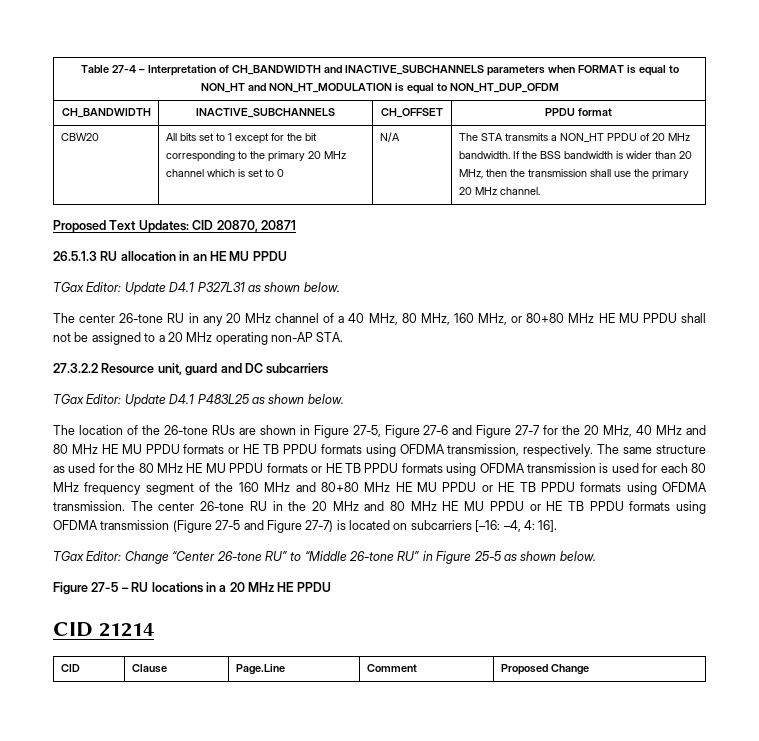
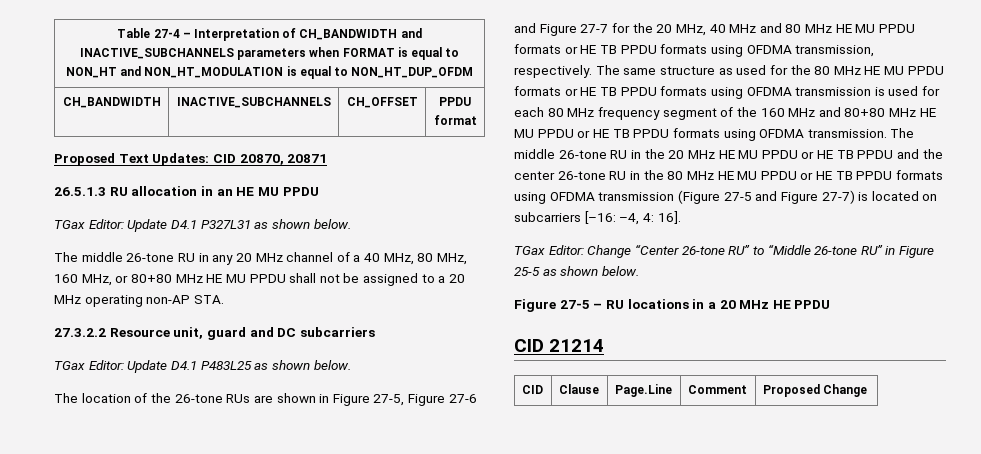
- CBW20 | All bits set to 1 except for the bit corresponding to the primary 20 MHz channel which is set to 0 | N/A | The STA transmits a NON_HT PPDU of 20 MHz bandwidth. If the BSS bandwidth is wider than 20 MHz, then the transmission shall use the primary 20 MHz channel.
- The center 26-tone RU in any 20 MHz channel of a 40 MHz, 80 MHz, 160 MHz, or 80+80 MHz HE MU PPDU shall not be assigned to a 20 MHz operating non-AP STA.
+ The middle 26-tone RU in any 20 MHz channel of a 40 MHz, 80 MHz, 160 MHz, or 80+80 MHz HE MU PPDU shall not be assigned to a 20 MHz operating non-AP STA.
- The center 26-tone RU in the 20 MHz and 80 MHz HE MU PPDU or HE TB PPDU formats using OFDMA transmission (Figure 27-5 and Figure 27-7) is located on subcarriers [–16: –4, 4: 16].
+ The middle 26-tone RU in the 20 MHz HE MU PPDU or HE TB PPDU and the center 26-tone RU in the 80 MHz HE MU PPDU or HE TB PPDU formats using OFDMA transmission (Figure 27-5 and Figure 27-7) is located on subcarriers [–16: –4, 4: 16].

